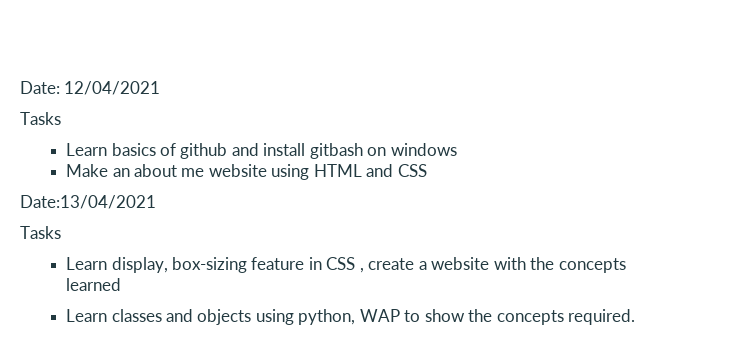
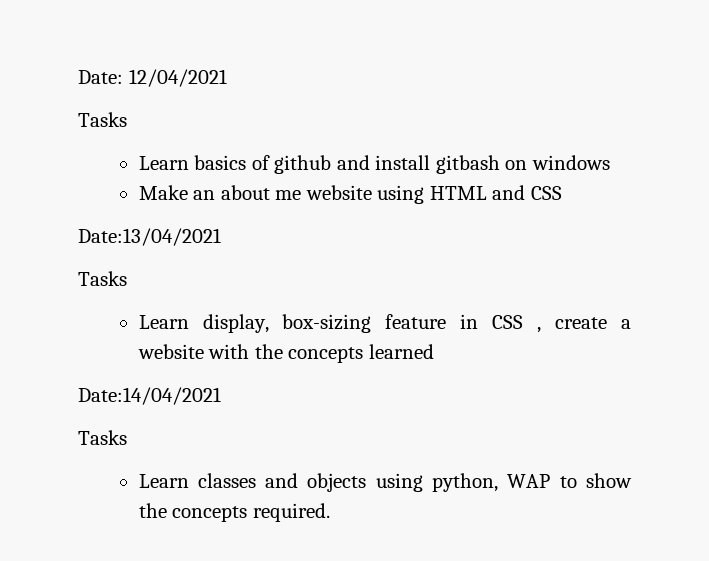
+ Date:14/04/2021
+ Tasks

